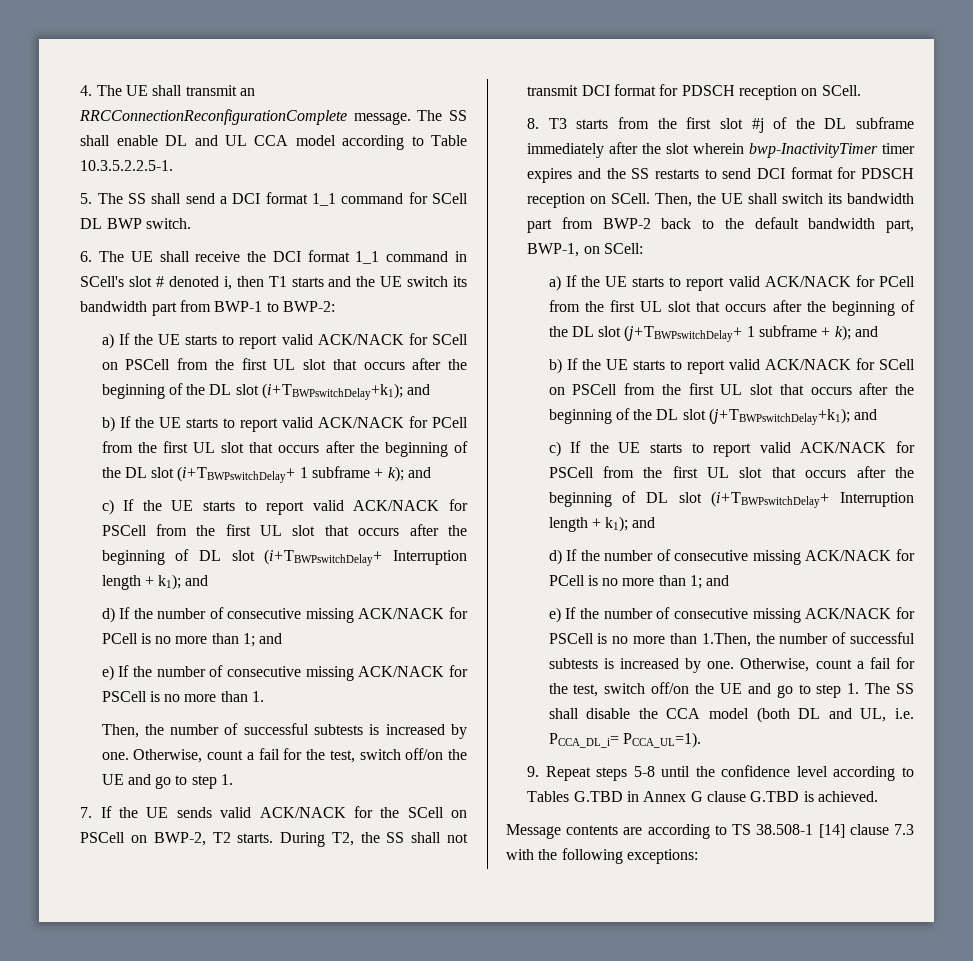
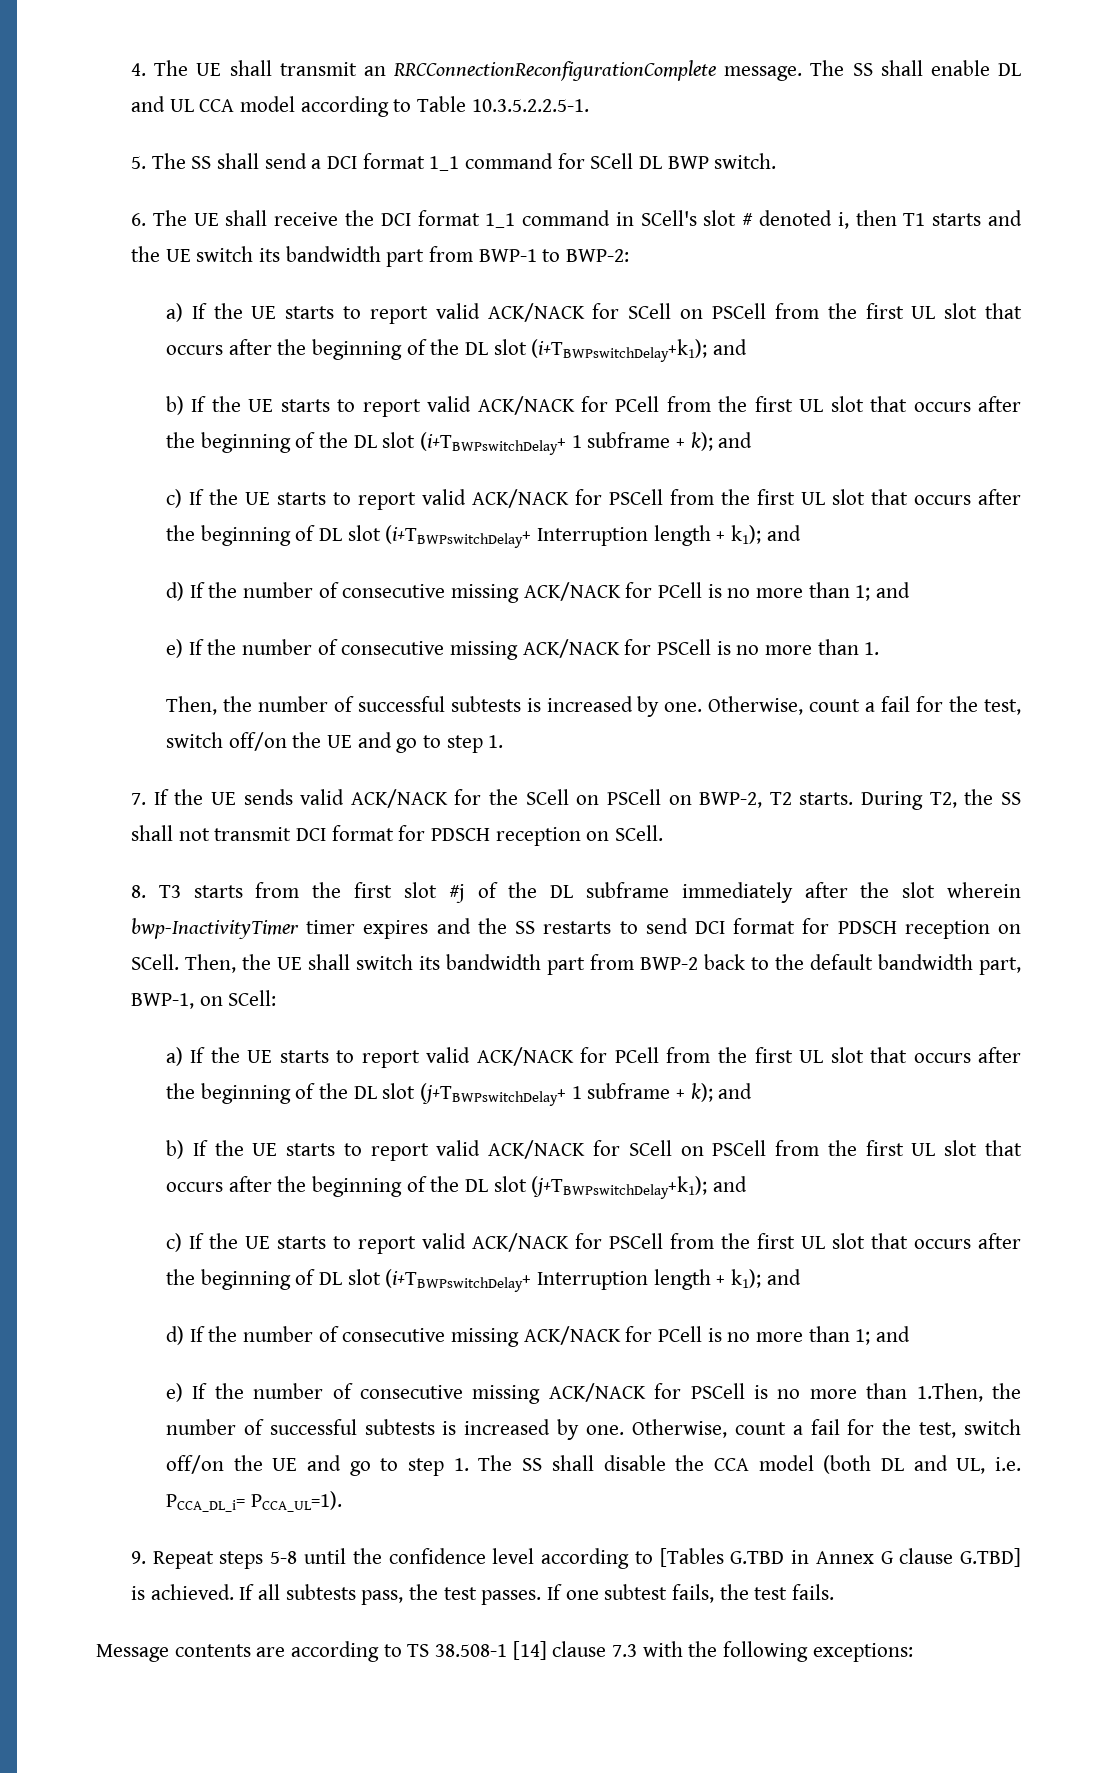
- 9. Repeat steps 5-8 until the confidence level according to Tables G.TBD in Annex G clause G.TBD is achieved.
+ 9. Repeat steps 5-8 until the confidence level according to [Tables G.TBD in Annex G clause G.TBD] is achieved. If all subtests pass, the test passes. If one subtest fails, the test fails.

